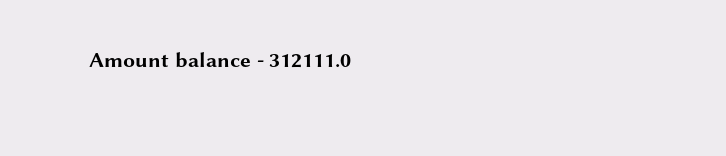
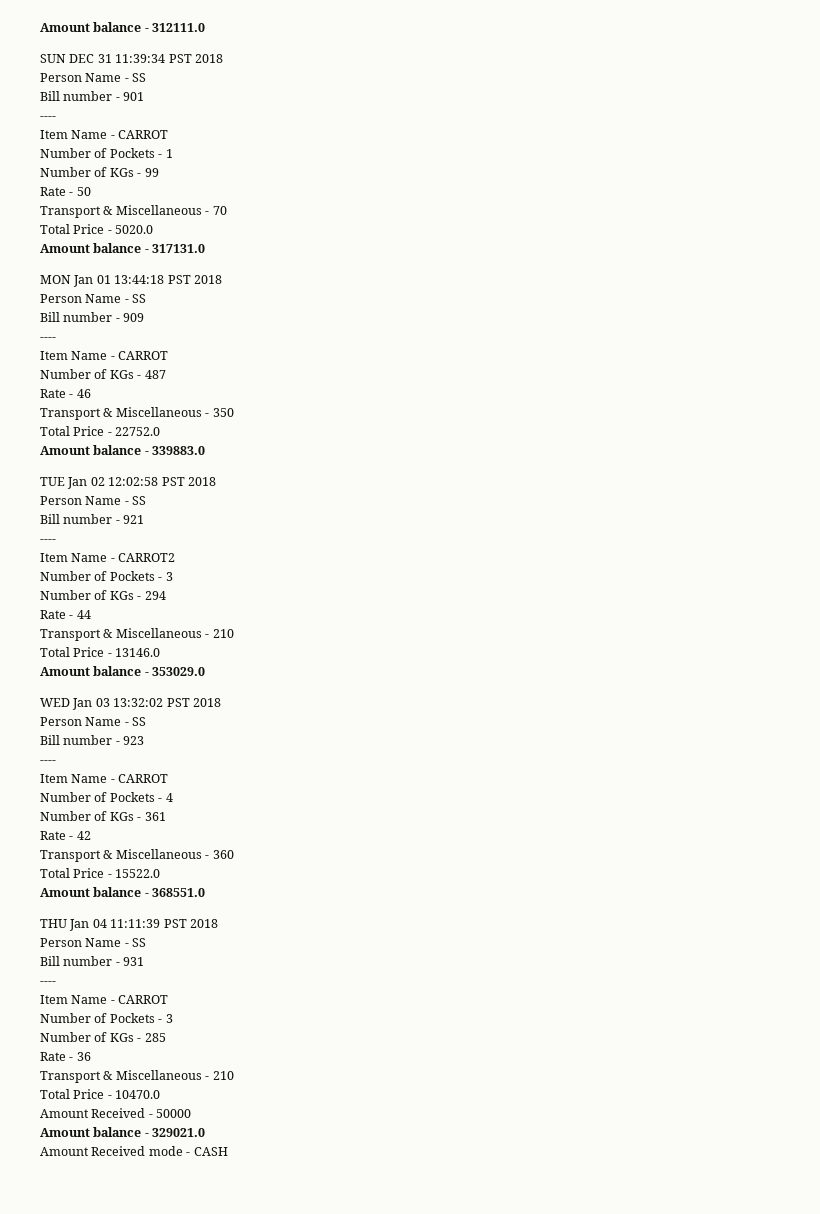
+ SUN DEC 31 11:39:34 PST 2018
+ Person Name - SS
+ Bill number - 901
+ ----
+ Item Name - CARROT
+ Number of Pockets - 1
+ Number of KGs - 99
+ Rate - 50
+ Transport & Miscellaneous - 70
+ Total Price - 5020.0
+ Amount balance - 317131.0
+ MON Jan 01 13:44:18 PST 2018
+ Person Name - SS
+ Bill number - 909
+ ----
+ Item Name - CARROT
+ Number of KGs - 487
+ Rate - 46
+ Transport & Miscellaneous - 350
+ Total Price - 22752.0
+ Amount balance - 339883.0
+ TUE Jan 02 12:02:58 PST 2018
+ Person Name - SS
+ Bill number - 921
+ ----
+ Item Name - CARROT2
+ Number of Pockets - 3
+ Number of KGs - 294
+ Rate - 44
+ Transport & Miscellaneous - 210
+ Total Price - 13146.0
+ Amount balance - 353029.0
+ WED Jan 03 13:32:02 PST 2018
+ Person Name - SS
+ Bill number - 923
+ ----
+ Item Name - CARROT
+ Number of Pockets - 4
+ Number of KGs - 361
+ Rate - 42
+ Transport & Miscellaneous - 360
+ Total Price - 15522.0
+ Amount balance - 368551.0
+ THU Jan 04 11:11:39 PST 2018
+ Person Name - SS
+ Bill number - 931
+ ----
+ Item Name - CARROT
+ Number of Pockets - 3
+ Number of KGs - 285
+ Rate - 36
+ Transport & Miscellaneous - 210
+ Total Price - 10470.0
+ Amount Received - 50000
+ Amount balance - 329021.0
+ Amount Received mode - CASH

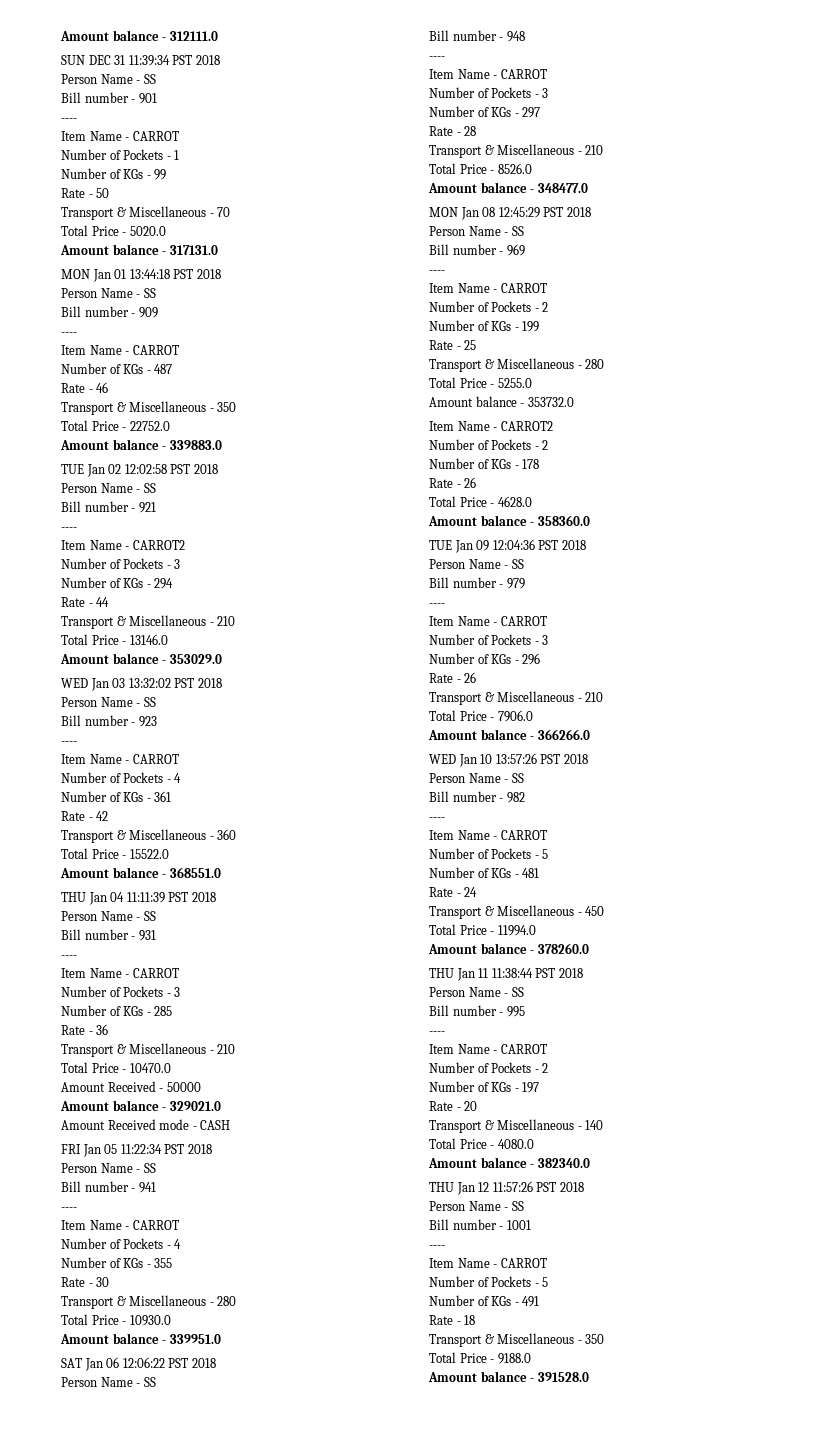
+ FRI Jan 05 11:22:34 PST 2018
+ Person Name - SS
+ Bill number - 941
+ ----
+ Item Name - CARROT
+ Number of Pockets - 4
+ Number of KGs - 355
+ Rate - 30
+ Transport & Miscellaneous - 280
+ Total Price - 10930.0
+ Amount balance - 339951.0
+ SAT Jan 06 12:06:22 PST 2018
+ Person Name - SS
+ Bill number - 948
+ ----
+ Item Name - CARROT
+ Number of Pockets - 3
+ Number of KGs - 297
+ Rate - 28
+ Transport & Miscellaneous - 210
+ Total Price - 8526.0
+ Amount balance - 348477.0
+ MON Jan 08 12:45:29 PST 2018
+ Person Name - SS
+ Bill number - 969
+ ----
+ Item Name - CARROT
+ Number of Pockets - 2
+ Number of KGs - 199
+ Rate - 25
+ Transport & Miscellaneous - 280
+ Total Price - 5255.0
+ Amount balance - 353732.0
+ Item Name - CARROT2
+ Number of Pockets - 2
+ Number of KGs - 178
+ Rate - 26
+ Total Price - 4628.0
+ Amount balance - 358360.0
+ TUE Jan 09 12:04:36 PST 2018
+ Person Name - SS
+ Bill number - 979
+ ----
+ Item Name - CARROT
+ Number of Pockets - 3
+ Number of KGs - 296
+ Rate - 26
+ Transport & Miscellaneous - 210
+ Total Price - 7906.0
+ Amount balance - 366266.0
+ WED Jan 10 13:57:26 PST 2018
+ Person Name - SS
+ Bill number - 982
+ ----
+ Item Name - CARROT
+ Number of Pockets - 5
+ Number of KGs - 481
+ Rate - 24
+ Transport & Miscellaneous - 450
+ Total Price - 11994.0
+ Amount balance - 378260.0
+ THU Jan 11 11:38:44 PST 2018
+ Person Name - SS
+ Bill number - 995
+ ----
+ Item Name - CARROT
+ Number of Pockets - 2
+ Number of KGs - 197
+ Rate - 20
+ Transport & Miscellaneous - 140
+ Total Price - 4080.0
+ Amount balance - 382340.0
+ THU Jan 12 11:57:26 PST 2018
+ Person Name - SS
+ Bill number - 1001
+ ----
+ Item Name - CARROT
+ Number of Pockets - 5
+ Number of KGs - 491
+ Rate - 18
+ Transport & Miscellaneous - 350
+ Total Price - 9188.0
+ Amount balance - 391528.0

